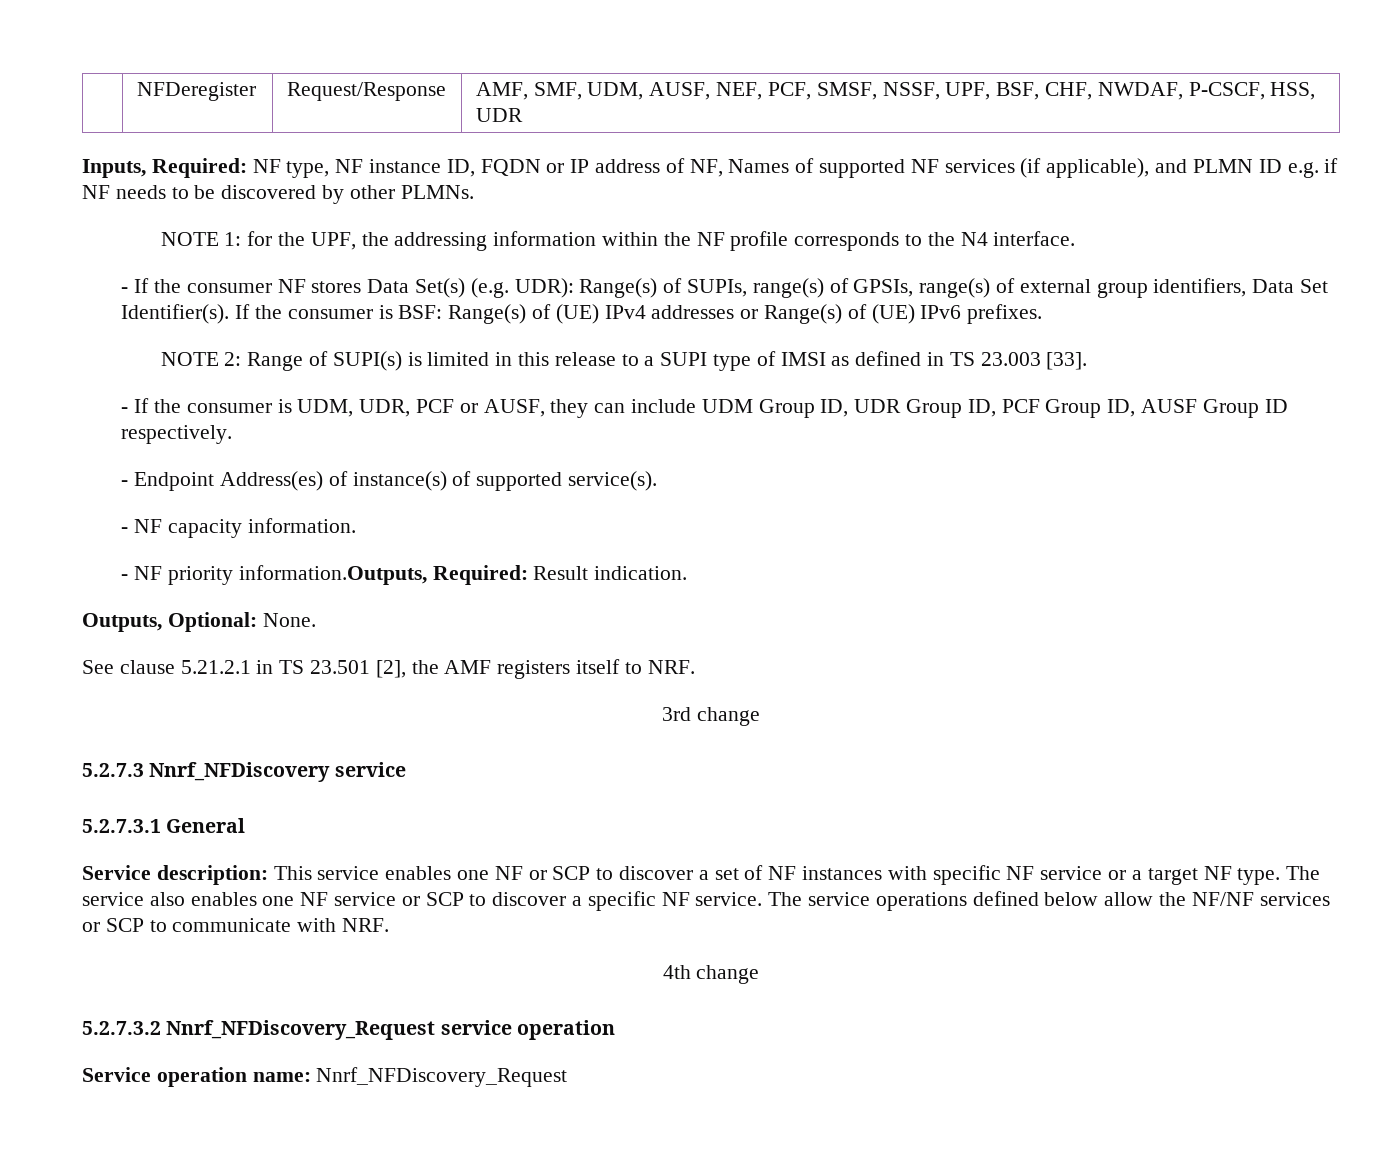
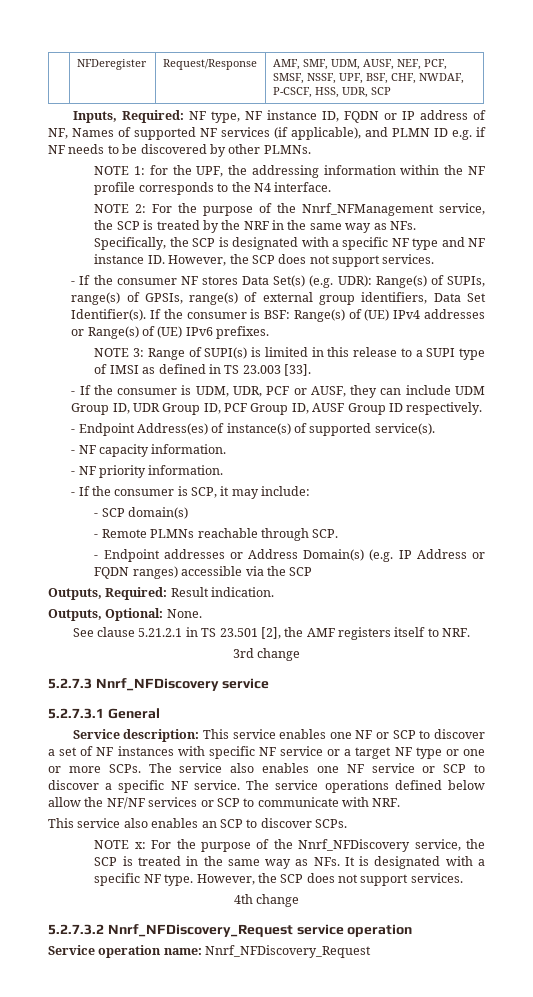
- | NFDeregister | Request/Response | AMF, SMF, UDM, AUSF, NEF, PCF, SMSF, NSSF, UPF, BSF, CHF, NWDAF, P-CSCF, HSS, UDR
+ | NFDeregister | Request/Response | AMF, SMF, UDM, AUSF, NEF, PCF, SMSF, NSSF, UPF, BSF, CHF, NWDAF, P-CSCF, HSS, UDR, SCP
+ NOTE 2: For the purpose of the Nnrf_NFManagement service, the SCP is treated by the NRF in the same way as NFs. Specifically, the SCP is designated with a specific NF type and NF instance ID. However, the SCP does not support services.
- NOTE 2: Range of SUPI(s) is limited in this release to a SUPI type of IMSI as defined in TS 23.003 [33].
+ NOTE 3: Range of SUPI(s) is limited in this release to a SUPI type of IMSI as defined in TS 23.003 [33].
- - NF priority information.Outputs, Required: Result indication.
+ - NF priority information.
+ - If the consumer is SCP, it may include:
+ - SCP domain(s)
+ - Remote PLMNs reachable through SCP.
+ - Endpoint addresses or Address Domain(s) (e.g. IP Address or FQDN ranges) accessible via the SCP
+ Outputs, Required: Result indication.
- Service description: This service enables one NF or SCP to discover a set of NF instances with specific NF service or a target NF type.
+ Service description: This service enables one NF or SCP to discover a set of NF instances with specific NF service or a target NF type or one or more SCPs.
+ This service also enables an SCP to discover SCPs.
+ NOTE x: For the purpose of the Nnrf_NFDiscovery service, the SCP is treated in the same way as NFs. It is designated with a specific NF type. However, the SCP does not support services.

